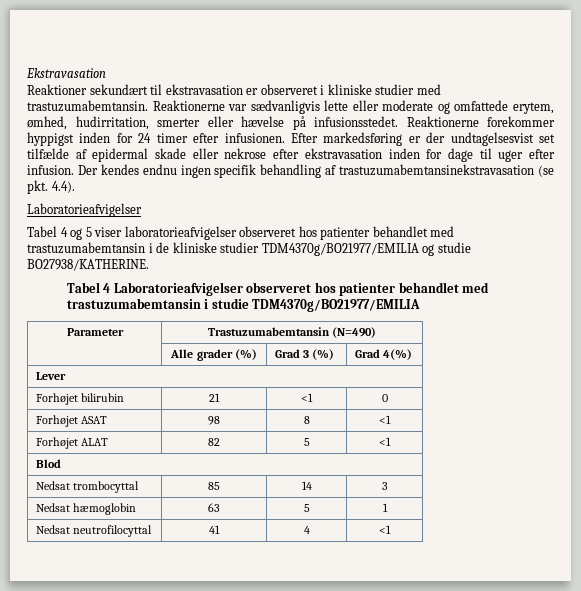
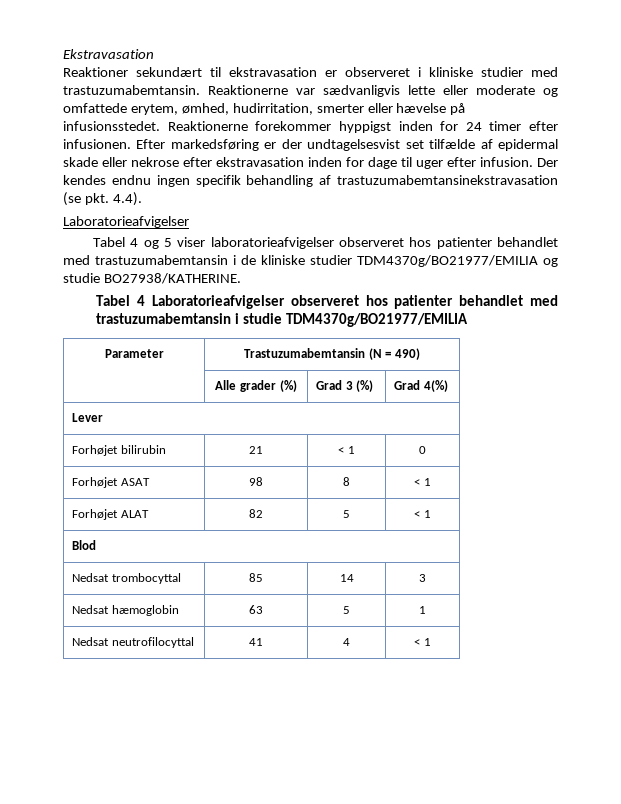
- Parameter | Trastuzumabemtansin (N=490)
+ Parameter | Trastuzumabemtansin (N = 490)
- Forhøjet bilirubin | 21 | <1 | 0
+ Forhøjet bilirubin | 21 | < 1 | 0
- Forhøjet ASAT | 98 | 8 | <1
+ Forhøjet ASAT | 98 | 8 | < 1
- Forhøjet ALAT | 82 | 5 | <1
+ Forhøjet ALAT | 82 | 5 | < 1
- Nedsat neutrofilocyttal | 41 | 4 | <1
+ Nedsat neutrofilocyttal | 41 | 4 | < 1

